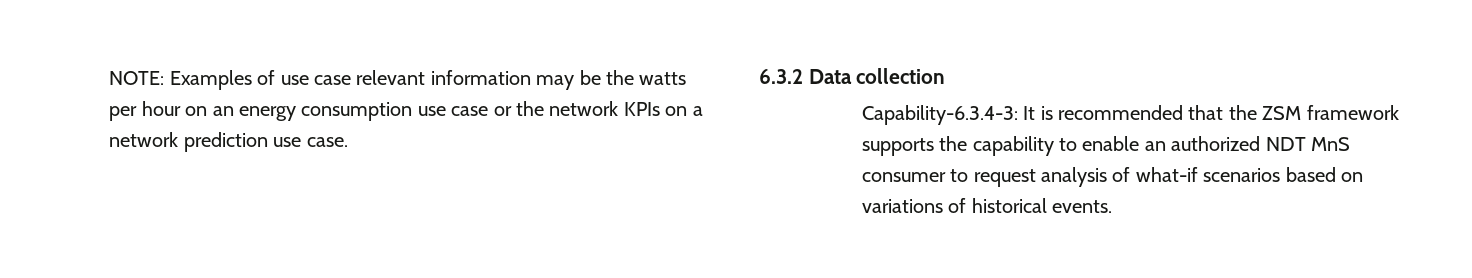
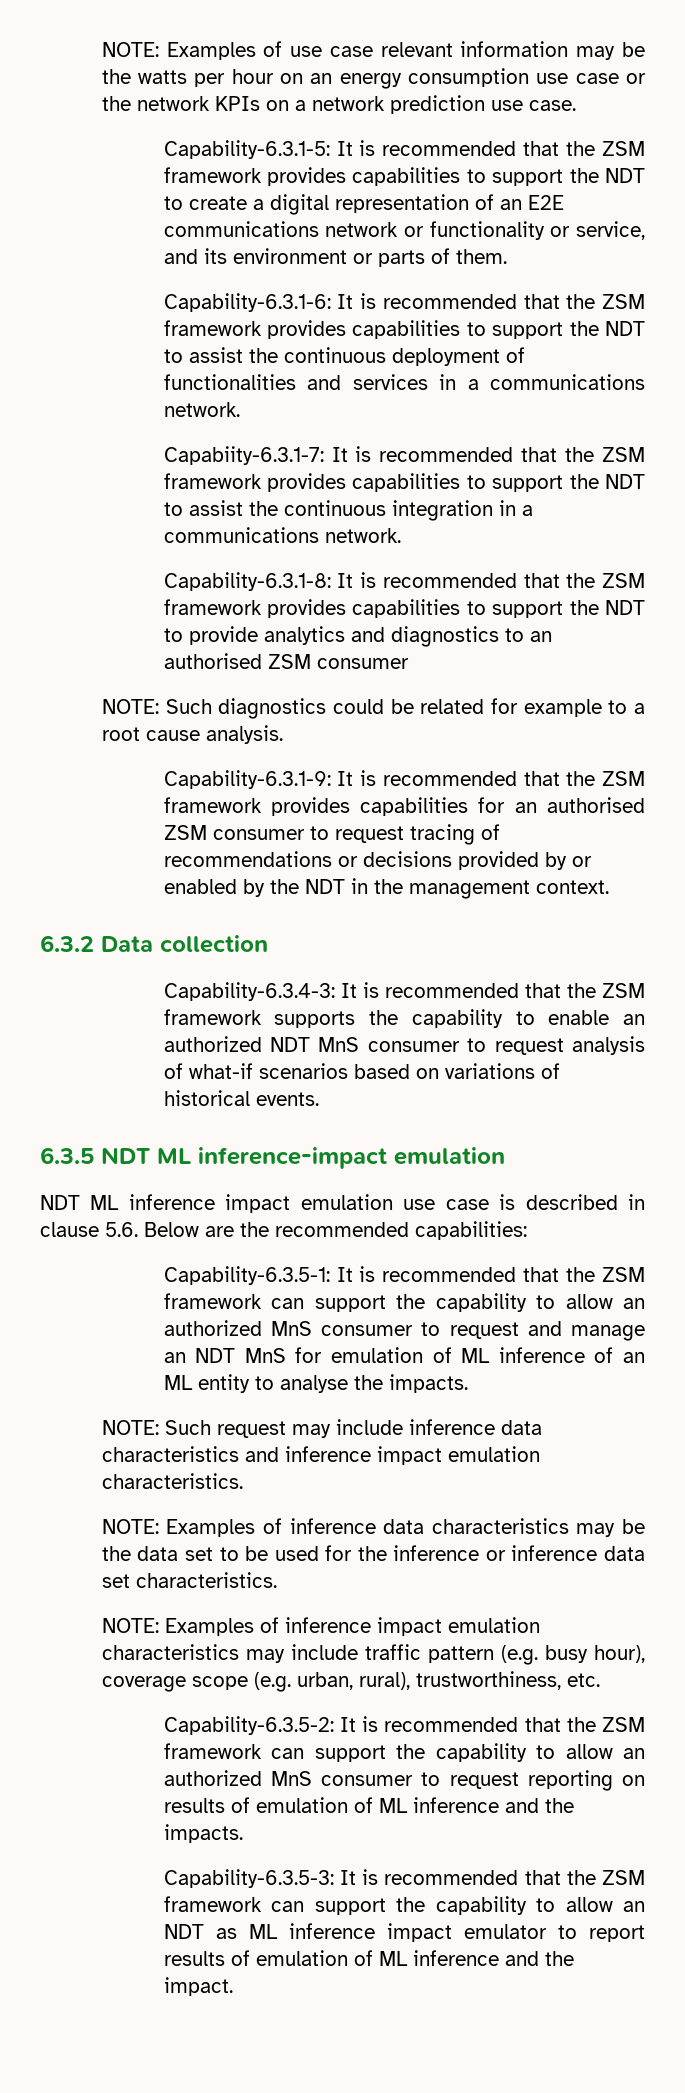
+ Capability-6.3.1-5: It is recommended that the ZSM framework provides capabilities to support the NDT to create a digital representation of an E2E communications network or functionality or service, and its environment or parts of them.
+ Capability-6.3.1-6: It is recommended that the ZSM framework provides capabilities to support the NDT to assist the continuous deployment of functionalities and services in a communications network.
+ Capabiity-6.3.1-7: It is recommended that the ZSM framework provides capabilities to support the NDT to assist the continuous integration in a communications network.
+ Capability-6.3.1-8: It is recommended that the ZSM framework provides capabilities to support the NDT to provide analytics and diagnostics to an authorised ZSM consumer
+ NOTE: Such diagnostics could be related for example to a root cause analysis.
+ Capability-6.3.1-9: It is recommended that the ZSM framework provides capabilities for an authorised ZSM consumer to request tracing of recommendations or decisions provided by or enabled by the NDT in the management context.
+ 6.3.5 NDT ML inference-impact emulation
+ NDT ML inference impact emulation use case is described in clause 5.6. Below are the recommended capabilities:
+ Capability-6.3.5-1: It is recommended that the ZSM framework can support the capability to allow an authorized MnS consumer to request and manage an NDT MnS for emulation of ML inference of an ML entity to analyse the impacts.
+ NOTE: Such request may include inference data characteristics and inference impact emulation characteristics.
+ NOTE: Examples of inference data characteristics may be the data set to be used for the inference or inference data set characteristics.
+ NOTE: Examples of inference impact emulation characteristics may include traffic pattern (e.g. busy hour), coverage scope (e.g. urban, rural), trustworthiness, etc.
+ Capability-6.3.5-2: It is recommended that the ZSM framework can support the capability to allow an authorized MnS consumer to request reporting on results of emulation of ML inference and the impacts.
+ Capability-6.3.5-3: It is recommended that the ZSM framework can support the capability to allow an NDT as ML inference impact emulator to report results of emulation of ML inference and the impact.

